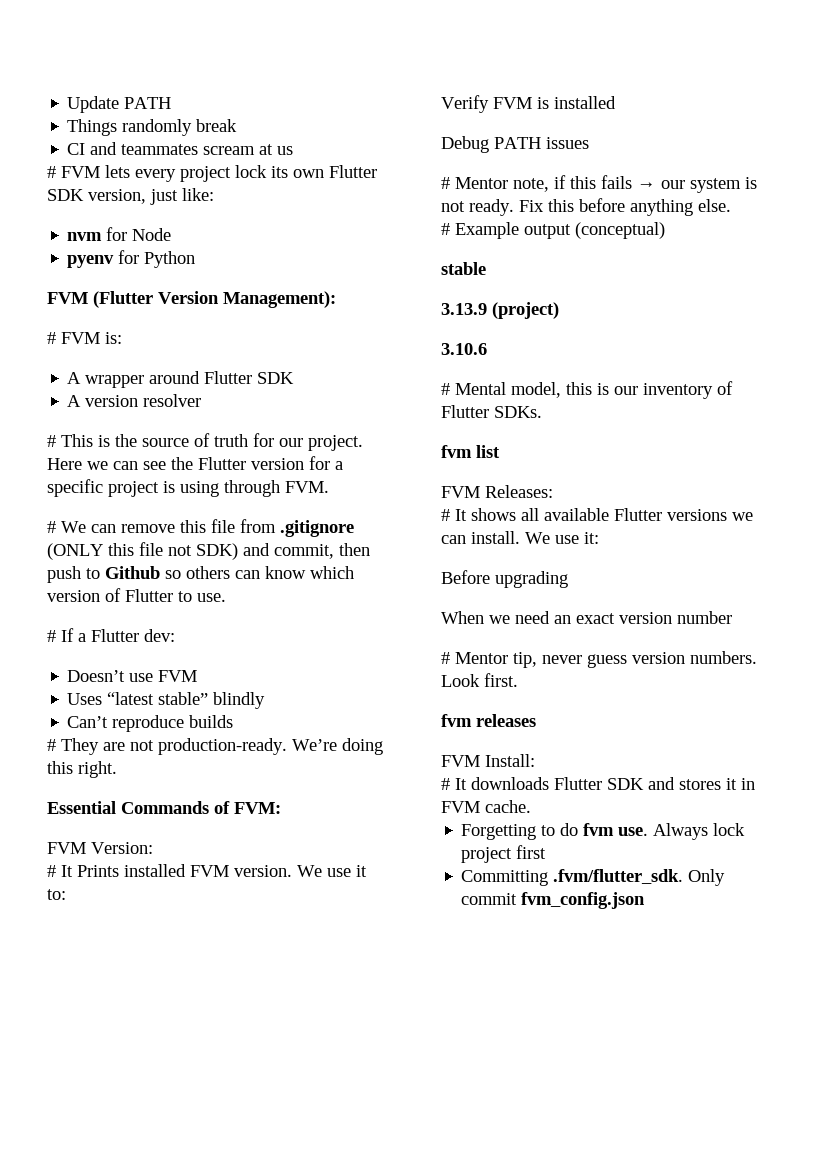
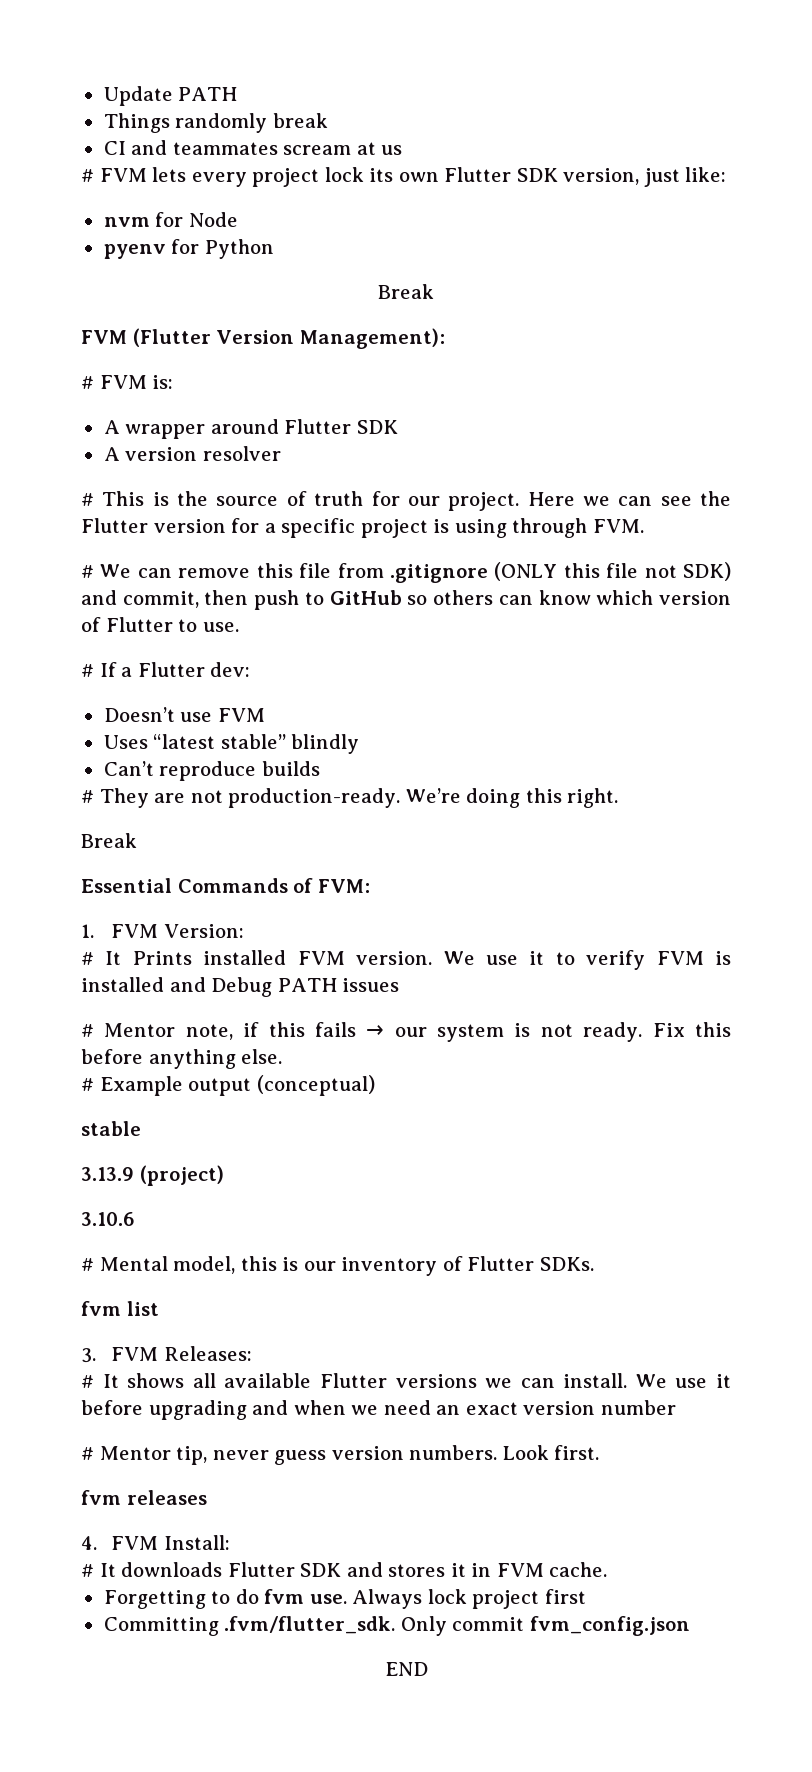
  pyenv for Python
+ Break
- # We can remove this file from .gitignore (ONLY this file not SDK) and commit, then push to Github so others can know which version of Flutter to use.
+ # We can remove this file from .gitignore (ONLY this file not SDK) and commit, then push to GitHub so others can know which version of Flutter to use.
  We’re doing this right.
+ Break
- FVM Version:
+ 1. FVM Version:
- We use it to:
- Verify FVM is installed
- Debug PATH issues
+ We use it to verify FVM is installed and Debug PATH issues
- FVM Releases:
+ 3. FVM Releases:
- We use it:
- Before upgrading
- When we need an exact version number
+ We use it before upgrading and when we need an exact version number
- FVM Install:
+ 4. FVM Install:
+ END

